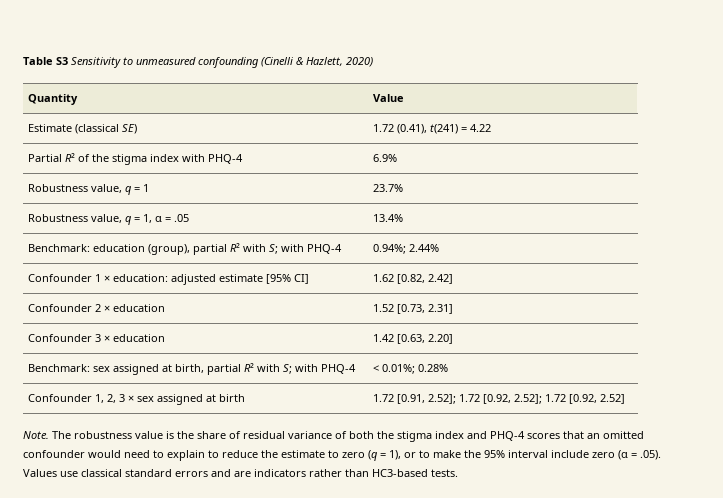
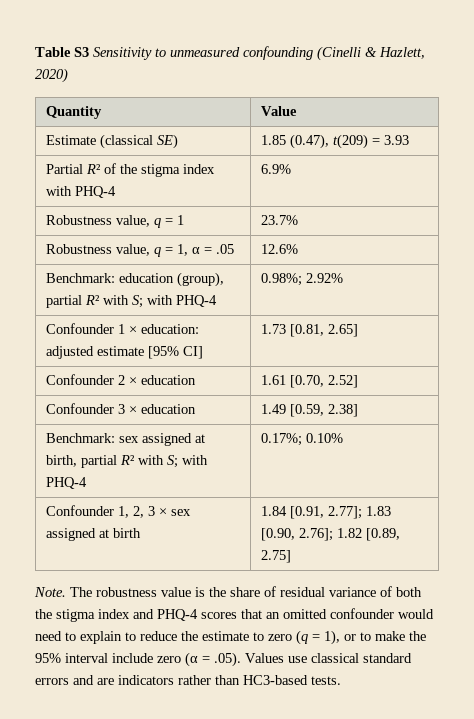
- Estimate (classical SE) | 1.72 (0.41), t(241) = 4.22
+ Estimate (classical SE) | 1.85 (0.47), t(209) = 3.93
- Robustness value, q = 1, α = .05 | 13.4%
+ Robustness value, q = 1, α = .05 | 12.6%
- Benchmark: education (group), partial R² with S; with PHQ-4 | 0.94%; 2.44%
+ Benchmark: education (group), partial R² with S; with PHQ-4 | 0.98%; 2.92%
- Confounder 1 × education: adjusted estimate [95% CI] | 1.62 [0.82, 2.42]
+ Confounder 1 × education: adjusted estimate [95% CI] | 1.73 [0.81, 2.65]
- Confounder 2 × education | 1.52 [0.73, 2.31]
+ Confounder 2 × education | 1.61 [0.70, 2.52]
- Confounder 3 × education | 1.42 [0.63, 2.20]
+ Confounder 3 × education | 1.49 [0.59, 2.38]
- Benchmark: sex assigned at birth, partial R² with S; with PHQ-4 | < 0.01%; 0.28%
+ Benchmark: sex assigned at birth, partial R² with S; with PHQ-4 | 0.17%; 0.10%
- Confounder 1, 2, 3 × sex assigned at birth | 1.72 [0.91, 2.52]; 1.72 [0.92, 2.52]; 1.72 [0.92, 2.52]
+ Confounder 1, 2, 3 × sex assigned at birth | 1.84 [0.91, 2.77]; 1.83 [0.90, 2.76]; 1.82 [0.89, 2.75]

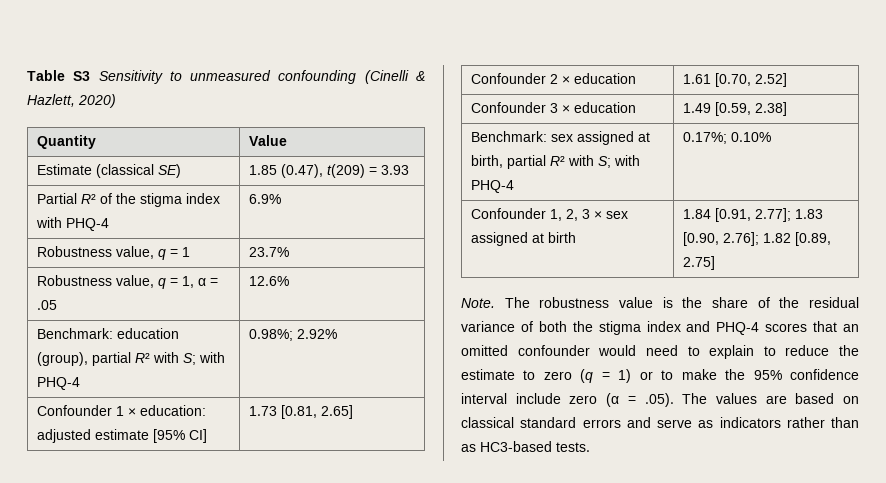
- The robustness value is the share of residual variance of both the stigma index and PHQ-4 scores that an omitted confounder would need to explain to reduce the estimate to zero (q = 1), or to make the 95% interval include zero (α = .05). Values use classical standard errors and are indicators rather than HC3-based tests.
+ The robustness value is the share of the residual variance of both the stigma index and PHQ-4 scores that an omitted confounder would need to explain to reduce the estimate to zero (q = 1) or to make the 95% confidence interval include zero (α = .05). The values are based on classical standard errors and serve as indicators rather than as HC3-based tests.

